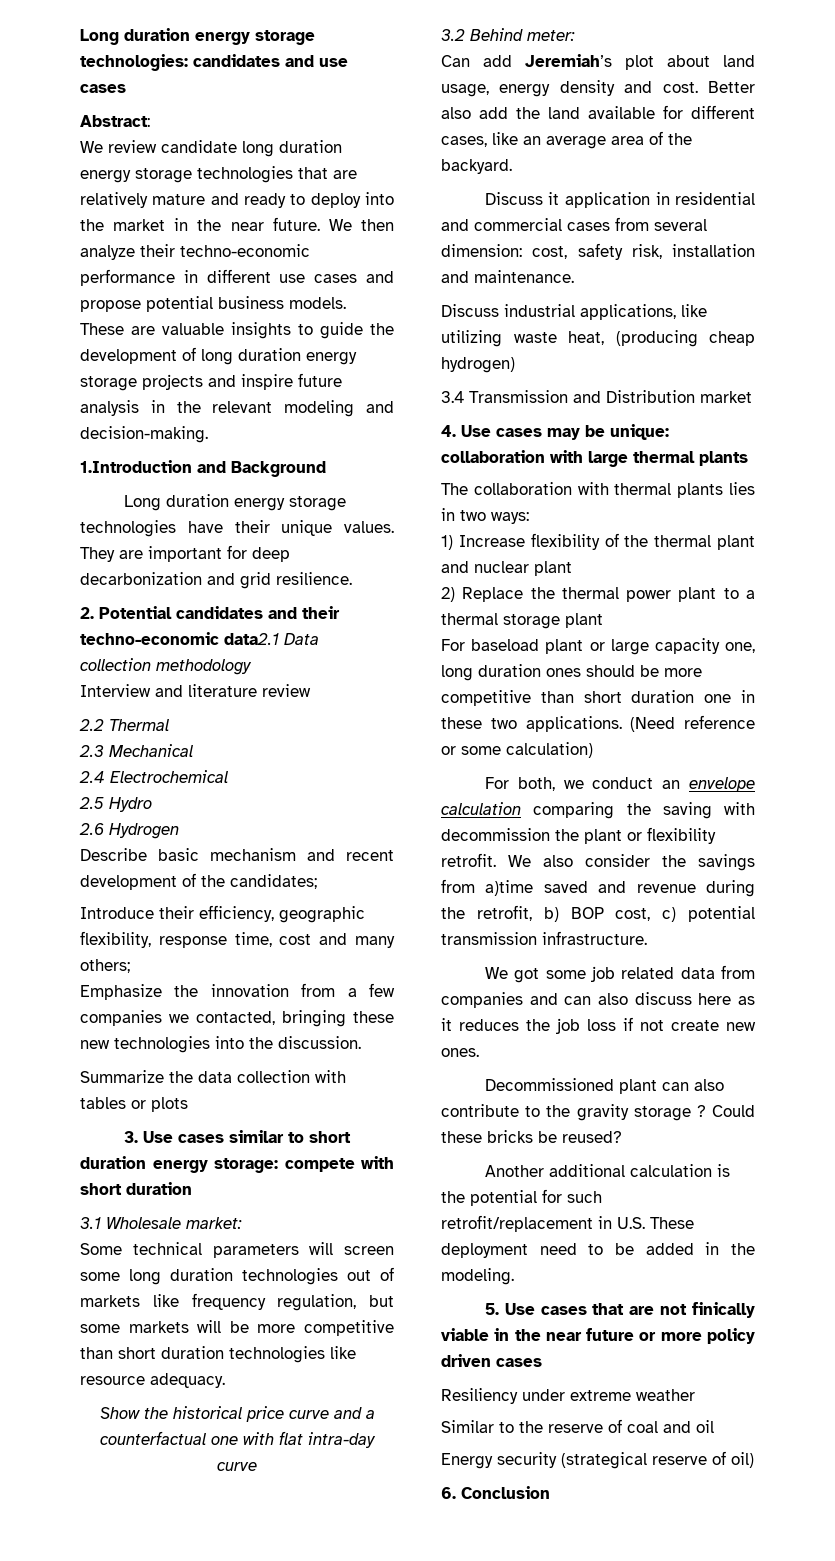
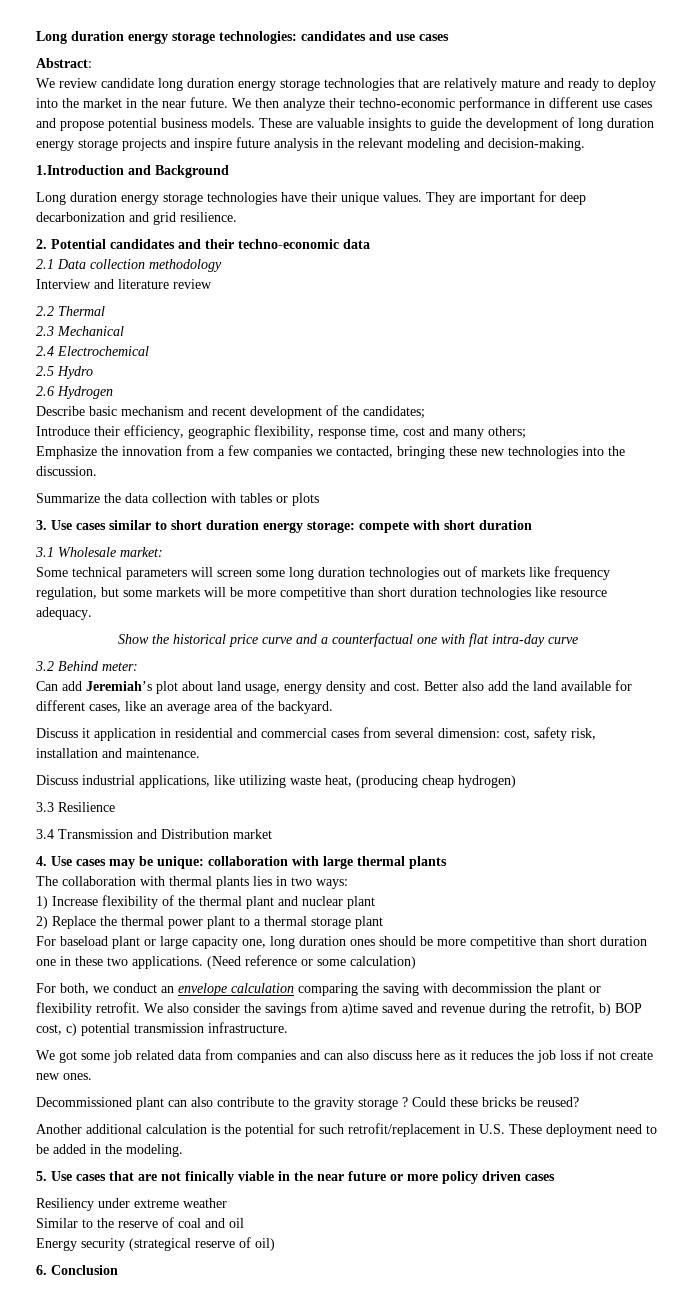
- 2. Potential candidates and their techno-economic data2.1 Data collection methodology
+ 2. Potential candidates and their techno-economic data
+ 2.1 Data collection methodology
+ 3.3 Resilience

